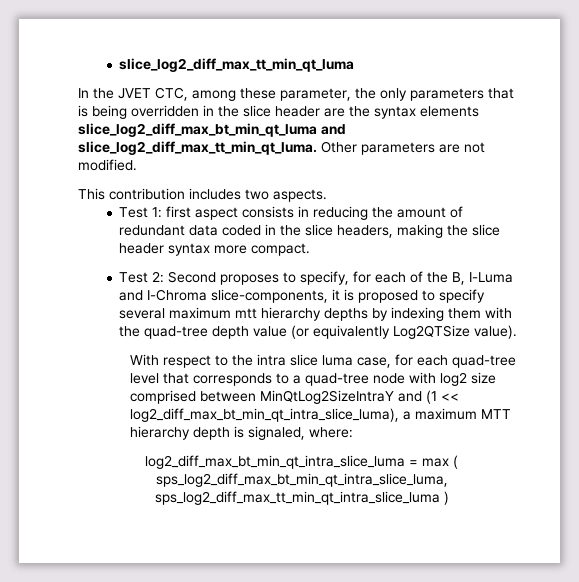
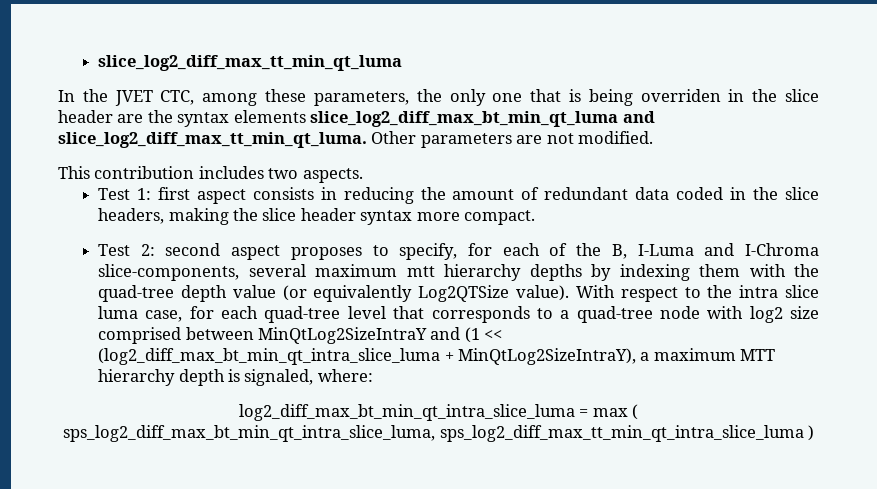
- In the JVET CTC, among these parameter, the only parameters that is being overridden in the slice header are the syntax elements slice_log2_diff_max_bt_min_qt_luma and slice_log2_diff_max_tt_min_qt_luma.
+ In the JVET CTC, among these parameters, the only one that is being overriden in the slice header are the syntax elements slice_log2_diff_max_bt_min_qt_luma and slice_log2_diff_max_tt_min_qt_luma.
- Second proposes to specify, for each of the B, I-Luma and I-Chroma slice-components, it is proposed to specify several maximum mtt hierarchy depths by indexing them with the quad-tree depth value (or equivalently Log2QTSize value).
- With respect to the intra slice luma case, for each quad-tree level that corresponds to a quad-tree node with log2 size comprised between MinQtLog2SizeIntraY and (1 << log2_diff_max_bt_min_qt_intra_slice_luma), a maximum MTT hierarchy depth is signaled, where:
+ second aspect proposes to specify, for each of the B, I-Luma and I-Chroma slice-components, several maximum mtt hierarchy depths by indexing them with the quad-tree depth value (or equivalently Log2QTSize value). With respect to the intra slice luma case, for each quad-tree level that corresponds to a quad-tree node with log2 size comprised between MinQtLog2SizeIntraY and (1 << (log2_diff_max_bt_min_qt_intra_slice_luma + MinQtLog2SizeIntraY), a maximum MTT hierarchy depth is signaled, where:

